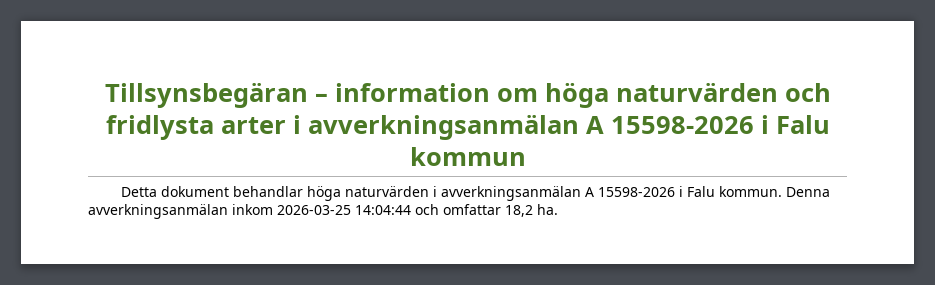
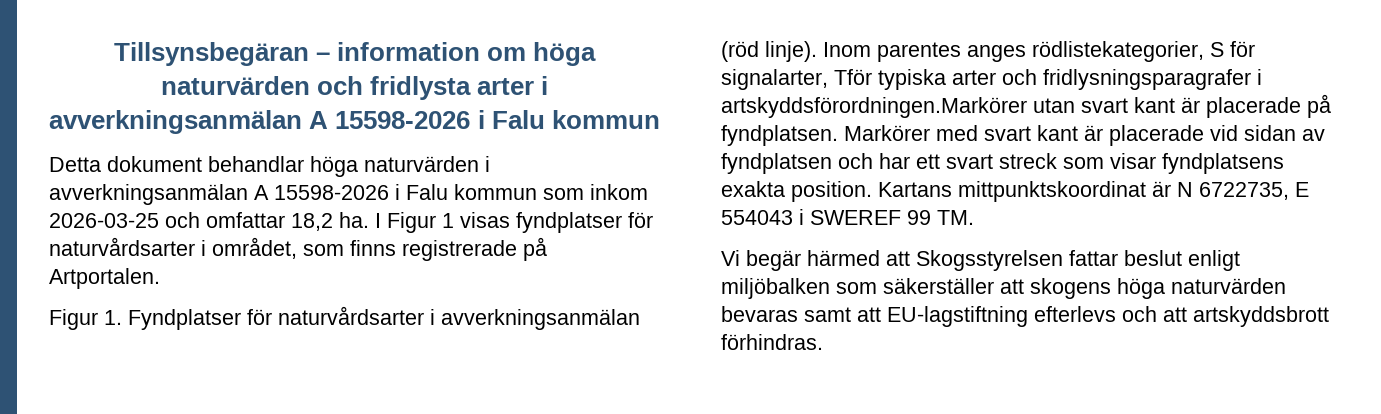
- Detta dokument behandlar höga naturvärden i avverkningsanmälan A 15598-2026 i Falu kommun. Denna avverkningsanmälan inkom 2026-03-25 14:04:44 och omfattar 18,2 ha.
+ Detta dokument behandlar höga naturvärden i avverkningsanmälan A 15598-2026 i Falu kommun som inkom 2026-03-25 och omfattar 18,2 ha.
+ I Figur 1 visas fyndplatser för naturvårdsarter i området, som finns registrerade på Artportalen.
+ Figur 1. Fyndplatser för naturvårdsarter i avverkningsanmälan (röd linje). Inom parentes anges rödlistekategorier, S för signalarter, Tför typiska arter och fridlysningsparagrafer i artskyddsförordningen.Markörer utan svart kant är placerade på fyndplatsen. Markörer med svart kant är placerade vid sidan av fyndplatsen och har ett svart streck som visar fyndplatsens exakta position. Kartans mittpunktskoordinat är N 6722735, E 554043 i SWEREF 99 TM.
+ Vi begär härmed att Skogsstyrelsen fattar beslut enligt miljöbalken som säkerställer att skogens höga naturvärden bevaras samt att EU-lagstiftning efterlevs och att artskyddsbrott förhindras.

